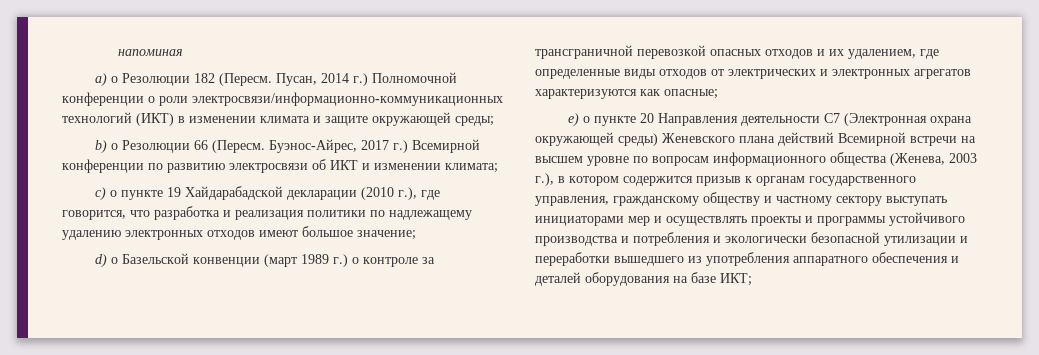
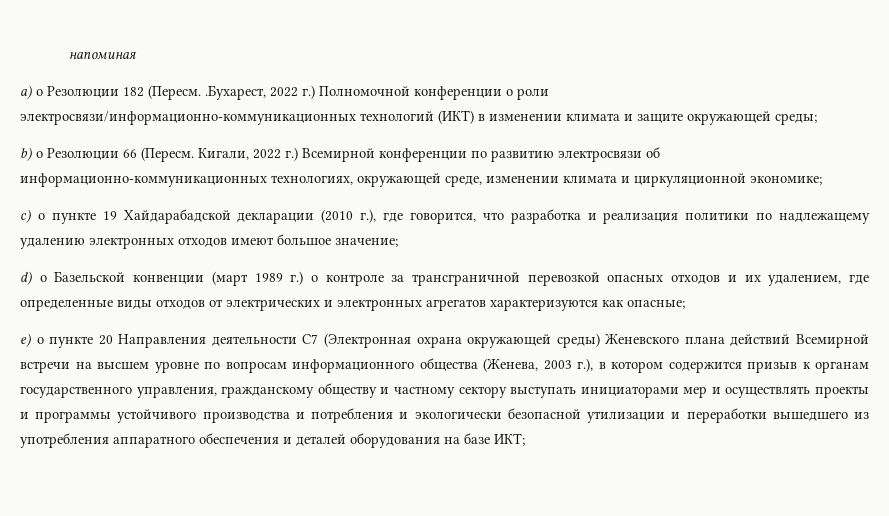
- a) о Резолюции 182 (Пересм. Пусан, 2014 г.) Полномочной конференции о роли электросвязи/информационно-коммуникационных технологий (ИКТ) в изменении климата и защите окружающей среды;
+ a) о Резолюции 182 (Пересм. .Бухарест, 2022 г.) Полномочной конференции о роли электросвязи/информационно-коммуникационных технологий (ИКТ) в изменении климата и защите окружающей среды;
- Буэнос-Айрес, 2017 г.) Всемирной конференции по развитию электросвязи об ИКТ и изменении климата;
+ Кигали, 2022 г.) Всемирной конференции по развитию электросвязи об информационно-коммуникационных технологиях, окружающей среде, изменении климата и циркуляционной экономике;

